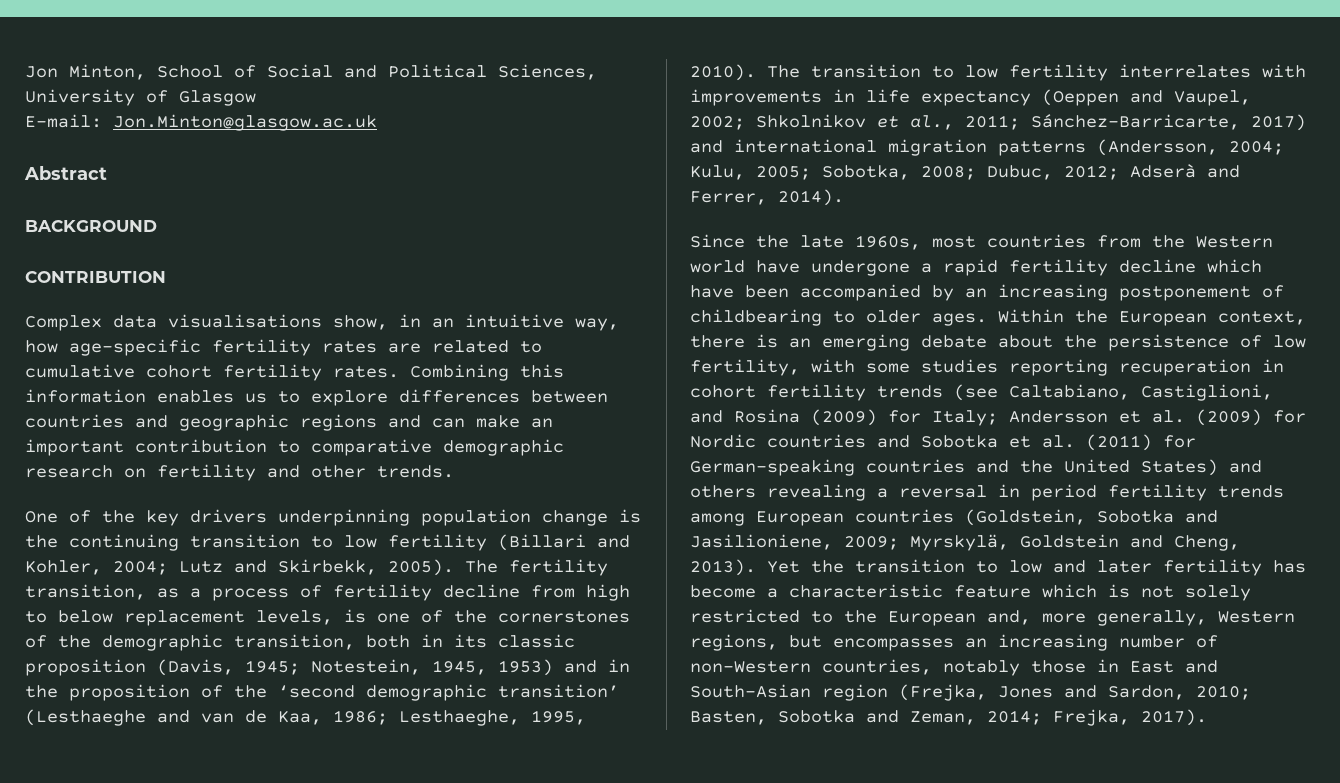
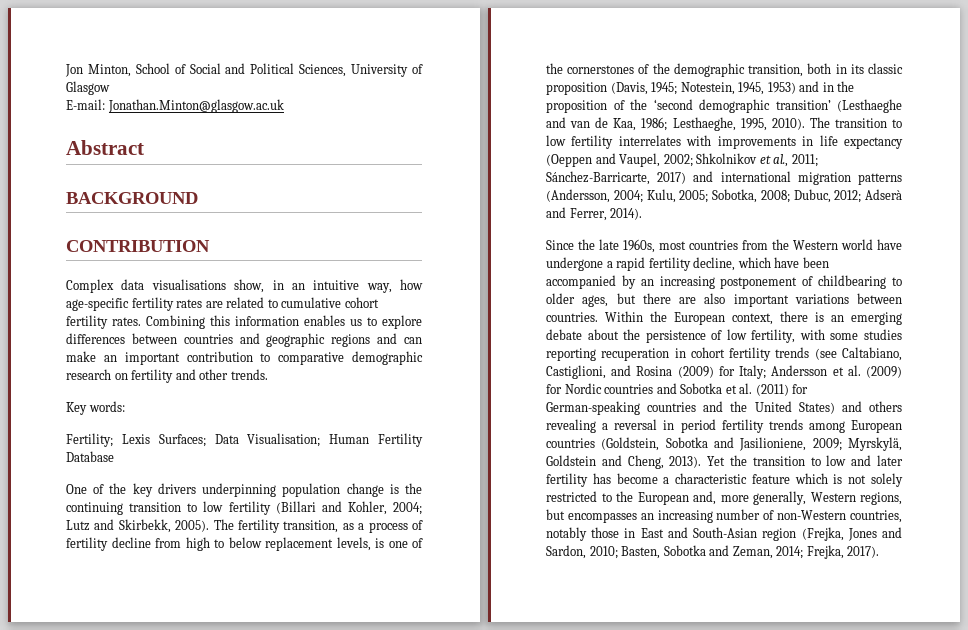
- E-mail: Jon.Minton@glasgow.ac.uk
+ E-mail: Jonathan.Minton@glasgow.ac.uk
+ Key words:
+ Fertility; Lexis Surfaces; Data Visualisation; Human Fertility Database
- Since the late 1960s, most countries from the Western world have undergone a rapid fertility decline which have been accompanied by an increasing postponement of childbearing to older ages.
+ Since the late 1960s, most countries from the Western world have undergone a rapid fertility decline, which have been accompanied by an increasing postponement of childbearing to older ages, but there are also important variations between countries.

